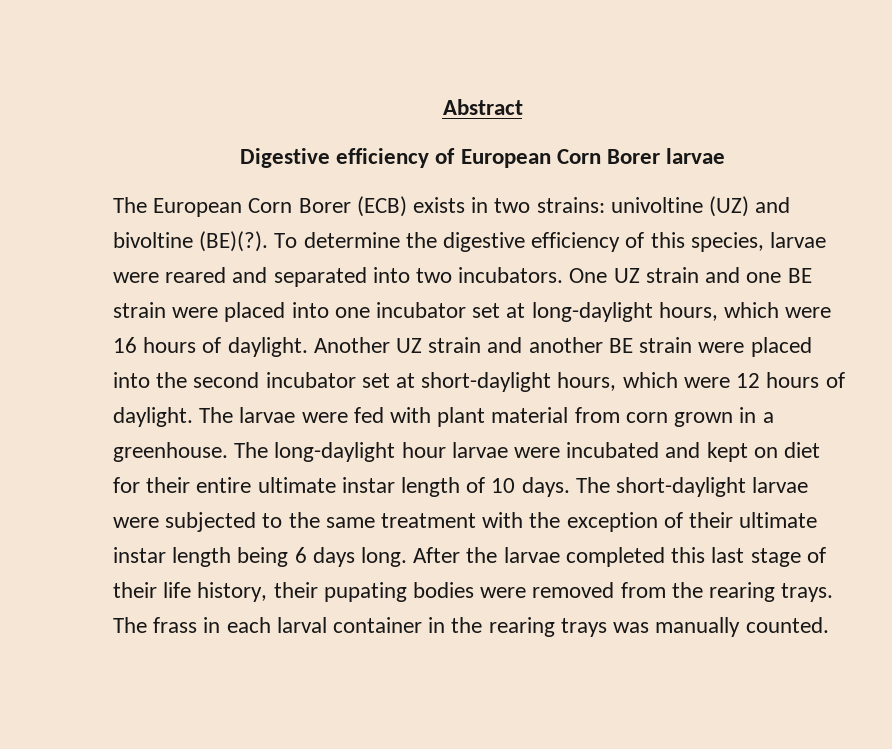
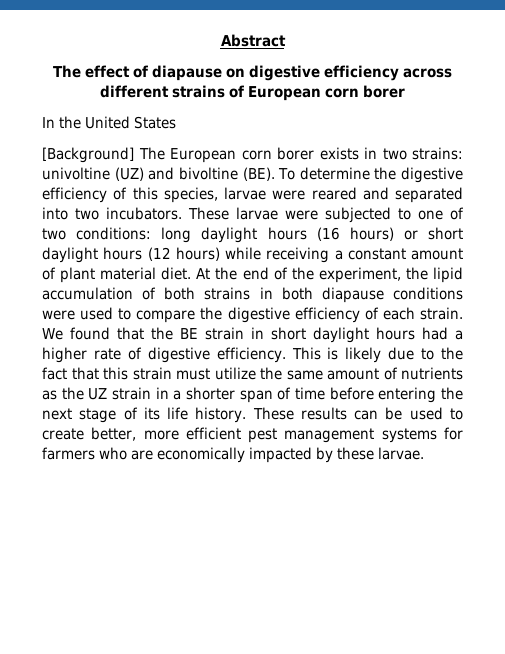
- Digestive efficiency of European Corn Borer larvae
- The European Corn Borer (ECB) exists in two strains: univoltine (UZ) and bivoltine (BE)(?). To determine the digestive efficiency of this species, larvae were reared and separated into two incubators.
+ The effect of diapause on digestive efficiency across different strains of European corn borer
+ In the United States
+ [Background] The European corn borer exists in two strains: univoltine (UZ) and bivoltine (BE). To determine the digestive efficiency of this species, larvae were reared and separated into two incubators.
- One UZ strain and one BE strain were placed into one incubator set at long-daylight hours, which were 16 hours of daylight. Another UZ strain and another BE strain were placed into the second incubator set at short-daylight hours, which were 12 hours of daylight. The larvae were fed with plant material from corn grown in a greenhouse. The long-daylight hour larvae were incubated and kept on diet for their entire ultimate instar length of 10 days. The short-daylight larvae were subjected to the same treatment with the exception of their ultimate instar length being 6 days long. After the larvae completed this last stage of their life history, their pupating bodies were removed from the rearing trays. The frass in each larval container in the rearing trays was manually counted.
+ These larvae were subjected to one of two conditions: long daylight hours (16 hours) or short daylight hours (12 hours) while receiving a constant amount of plant material diet. At the end of the experiment, the lipid accumulation of both strains in both diapause conditions were used to compare the digestive efficiency of each strain. We found that the BE strain in short daylight hours had a higher rate of digestive efficiency. This is likely due to the fact that this strain must utilize the same amount of nutrients as the UZ strain in a shorter span of time before entering the next stage of its life history. These results can be used to create better, more efficient pest management systems for farmers who are economically impacted by these larvae.

